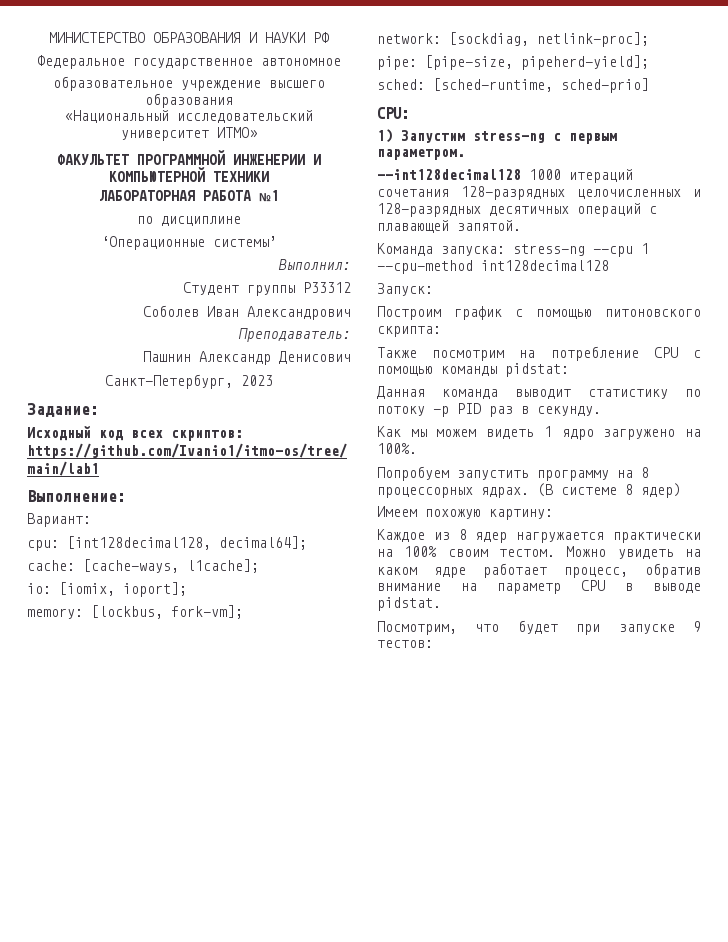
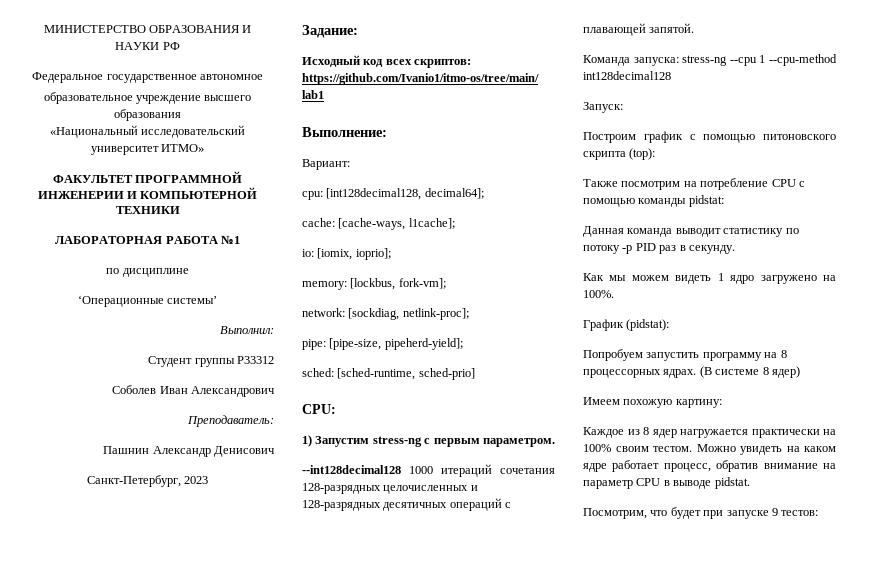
- io: [iomix, ioport];
+ io: [iomix, ioprio];
- Построим график с помощью питоновского скрипта:
+ Построим график с помощью питоновского скрипта (top):
+ График (pidstat):

